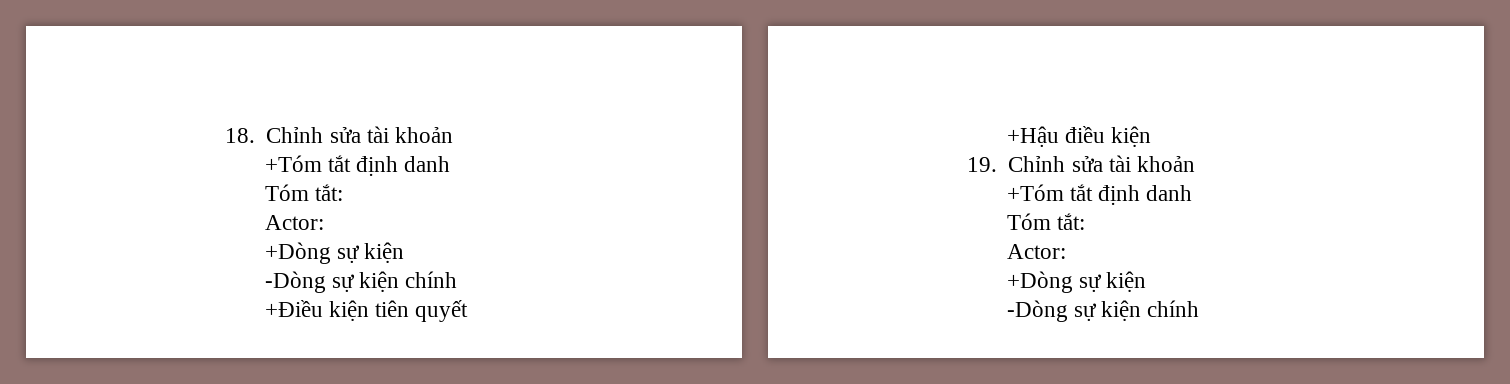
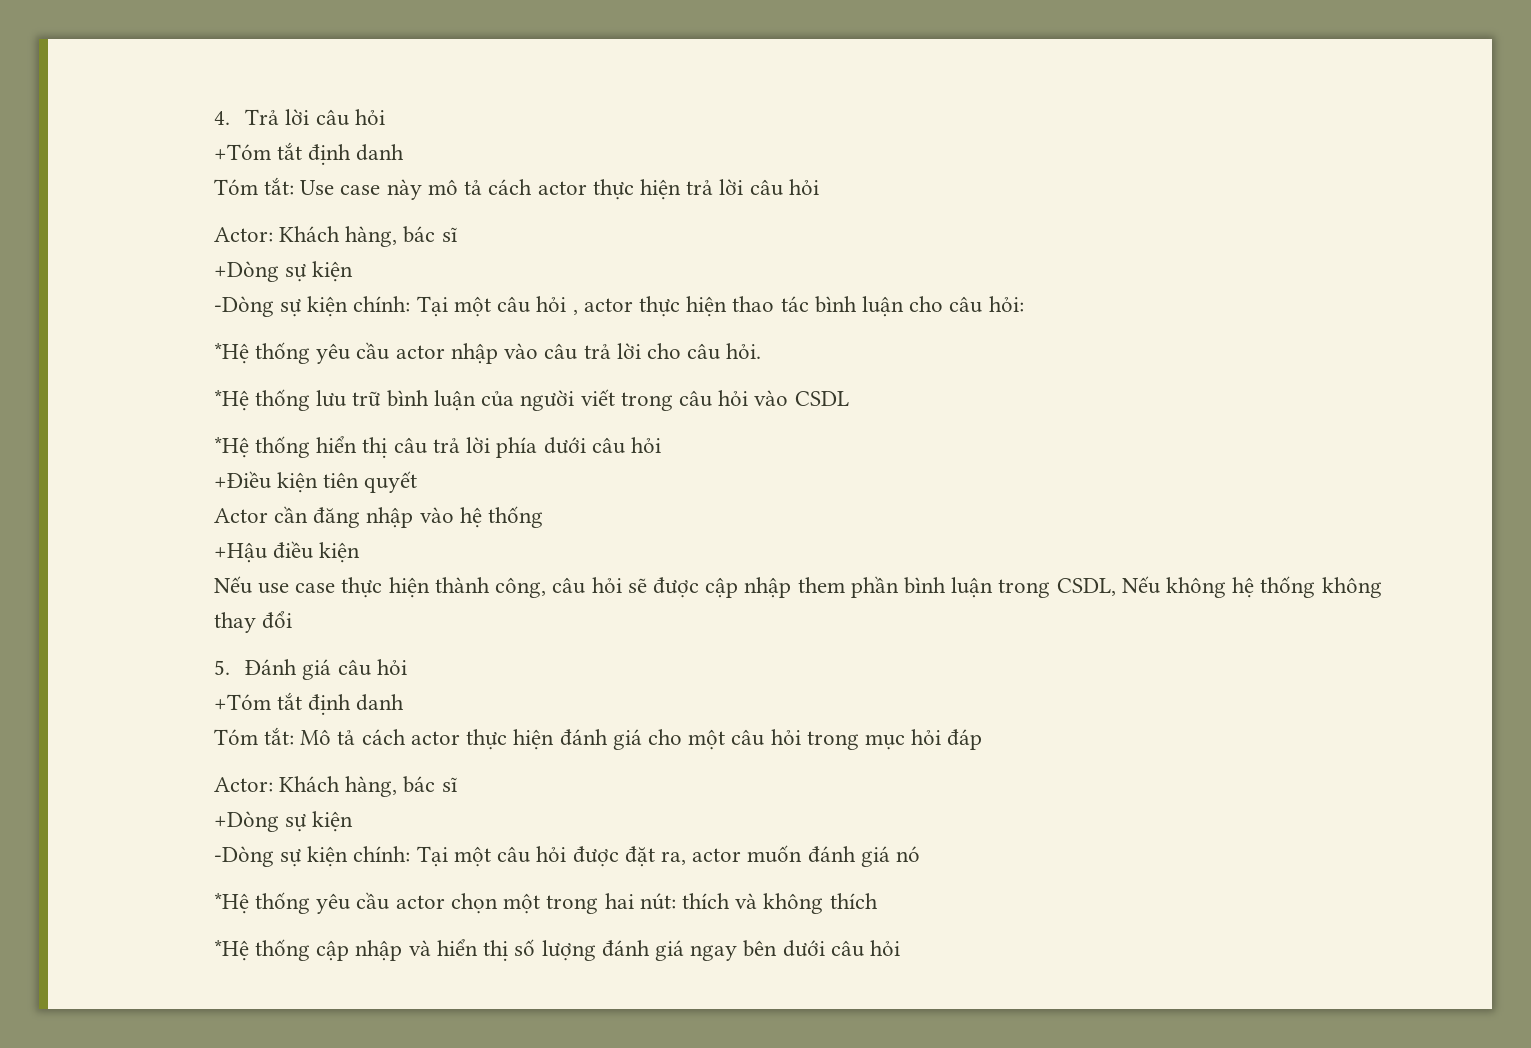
- 18. Chỉnh sửa tài khoản
+ 4. Trả lời câu hỏi
  +Tóm tắt định danh
- Tóm tắt:
- Actor:
+ Tóm tắt: Use case này mô tả cách actor thực hiện trả lời câu hỏi
+ Actor: Khách hàng, bác sĩ
  +Dòng sự kiện
- -Dòng sự kiện chính
+ -Dòng sự kiện chính: Tại một câu hỏi , actor thực hiện thao tác bình luận cho câu hỏi:
+ *Hệ thống yêu cầu actor nhập vào câu trả lời cho câu hỏi.
+ *Hệ thống lưu trữ bình luận của người viết trong câu hỏi vào CSDL
+ *Hệ thống hiển thị câu trả lời phía dưới câu hỏi
  +Điều kiện tiên quyết
+ Actor cần đăng nhập vào hệ thống
  +Hậu điều kiện
- 19. Chỉnh sửa tài khoản
+ Nếu use case thực hiện thành công, câu hỏi sẽ được cập nhập them phần bình luận trong CSDL, Nếu không hệ thống không thay đổi
+ 5. Đánh giá câu hỏi
  +Tóm tắt định danh
- Tóm tắt:
- Actor:
+ Tóm tắt: Mô tả cách actor thực hiện đánh giá cho một câu hỏi trong mục hỏi đáp
+ Actor: Khách hàng, bác sĩ
  +Dòng sự kiện
- -Dòng sự kiện chính
+ -Dòng sự kiện chính: Tại một câu hỏi được đặt ra, actor muốn đánh giá nó
+ *Hệ thống yêu cầu actor chọn một trong hai nút: thích và không thích
+ *Hệ thống cập nhập và hiển thị số lượng đánh giá ngay bên dưới câu hỏi

